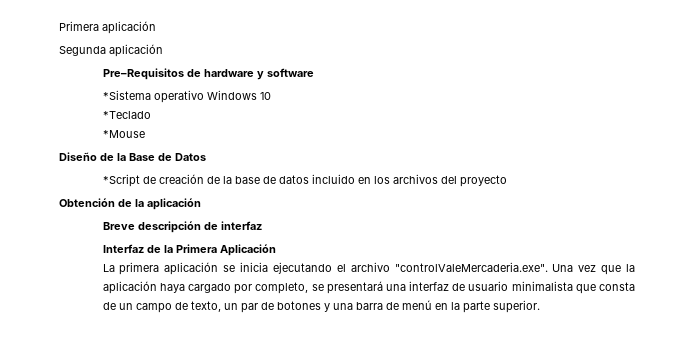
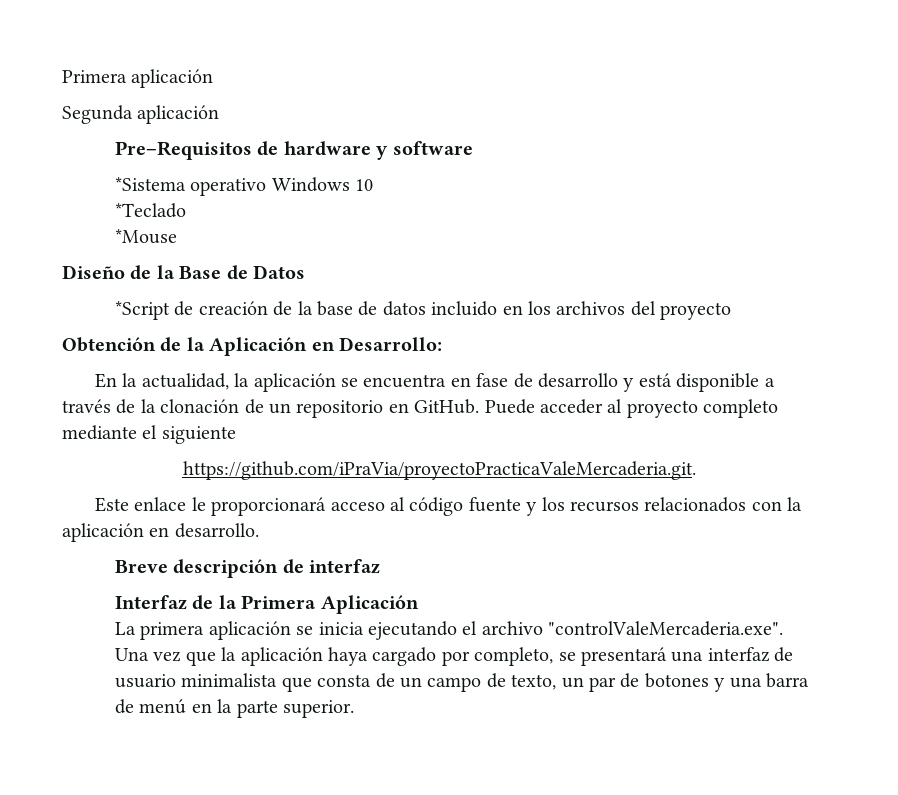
- Obtención de la aplicación
+ Obtención de la Aplicación en Desarrollo:
+ En la actualidad, la aplicación se encuentra en fase de desarrollo y está disponible a través de la clonación de un repositorio en GitHub. Puede acceder al proyecto completo mediante el siguiente
+ https://github.com/iPraVia/proyectoPracticaValeMercaderia.git.
+ Este enlace le proporcionará acceso al código fuente y los recursos relacionados con la aplicación en desarrollo.

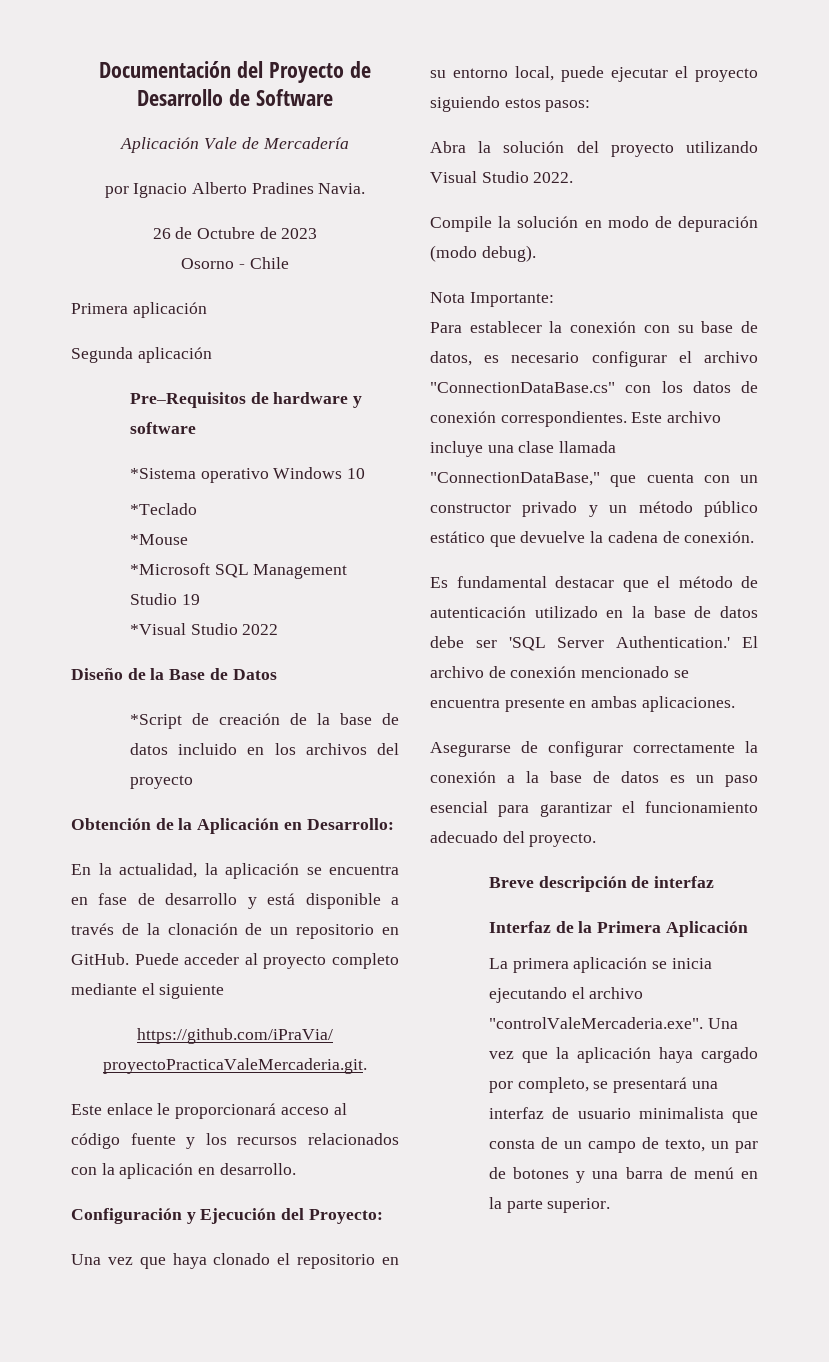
+ Documentación del Proyecto de Desarrollo de Software
+ Aplicación Vale de Mercadería
+ por Ignacio Alberto Pradines Navia.
+ 26 de Octubre de 2023
+ Osorno - Chile
+ *Microsoft SQL Management Studio 19
+ *Visual Studio 2022
+ Configuración y Ejecución del Proyecto:
+ Una vez que haya clonado el repositorio en su entorno local, puede ejecutar el proyecto siguiendo estos pasos:
+ Abra la solución del proyecto utilizando Visual Studio 2022.
+ Compile la solución en modo de depuración (modo debug).
+ Nota Importante:
+ Para establecer la conexión con su base de datos, es necesario configurar el archivo "ConnectionDataBase.cs" con los datos de conexión correspondientes. Este archivo incluye una clase llamada "ConnectionDataBase," que cuenta con un constructor privado y un método público estático que devuelve la cadena de conexión.
+ Es fundamental destacar que el método de autenticación utilizado en la base de datos debe ser 'SQL Server Authentication.' El archivo de conexión mencionado se encuentra presente en ambas aplicaciones.
+ Asegurarse de configurar correctamente la conexión a la base de datos es un paso esencial para garantizar el funcionamiento adecuado del proyecto.

